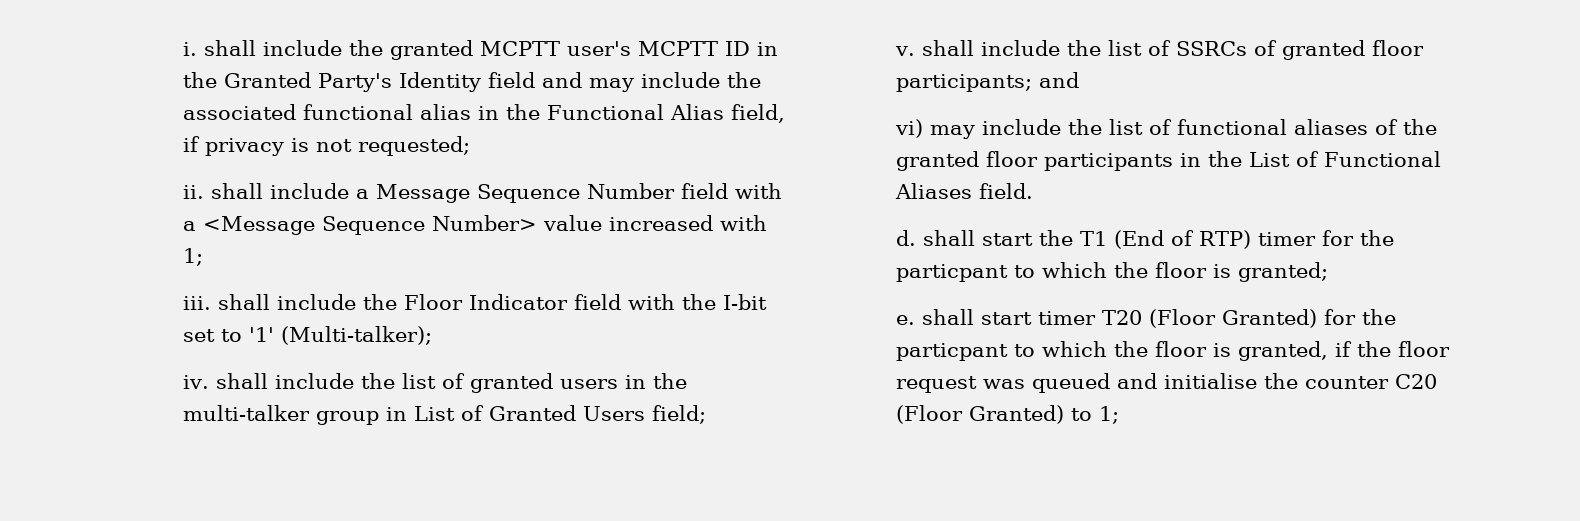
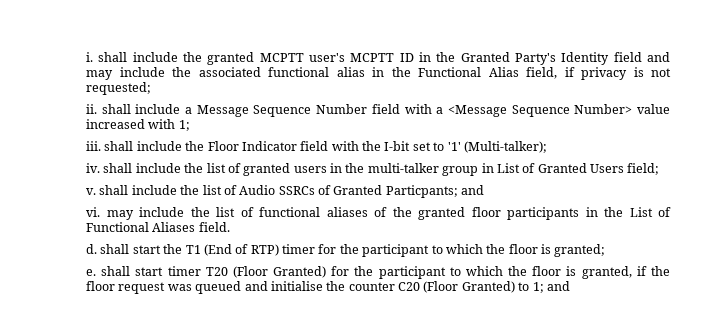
- v. shall include the list of SSRCs of granted floor participants; and
+ v. shall include the list of Audio SSRCs of Granted Particpants; and
- vi) may include the list of functional aliases of the granted floor participants in the List of Functional Aliases field.
+ vi. may include the list of functional aliases of the granted floor participants in the List of Functional Aliases field.
- d. shall start the T1 (End of RTP) timer for the particpant to which the floor is granted;
+ d. shall start the T1 (End of RTP) timer for the participant to which the floor is granted;
- e. shall start timer T20 (Floor Granted) for the particpant to which the floor is granted, if the floor request was queued and initialise the counter C20 (Floor Granted) to 1;
+ e. shall start timer T20 (Floor Granted) for the participant to which the floor is granted, if the floor request was queued and initialise the counter C20 (Floor Granted) to 1; and

